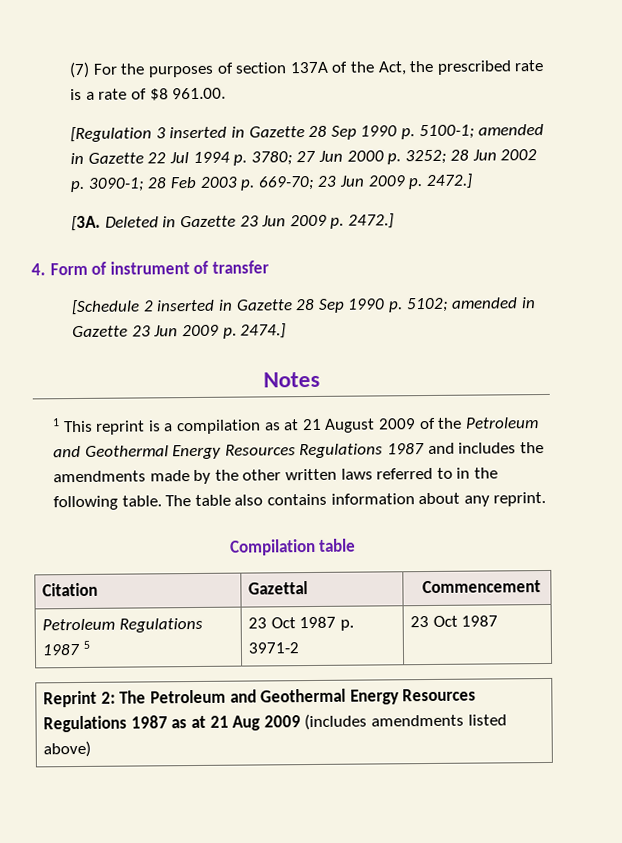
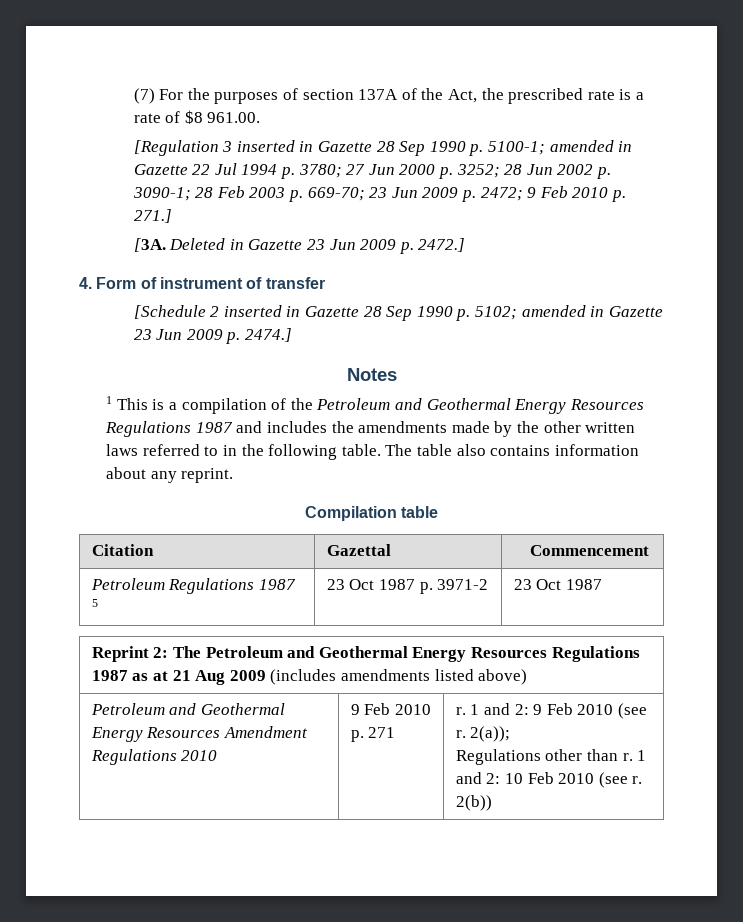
- [Regulation 3 inserted in Gazette 28 Sep 1990 p. 5100-1; amended in Gazette 22 Jul 1994 p. 3780; 27 Jun 2000 p. 3252; 28 Jun 2002 p. 3090-1; 28 Feb 2003 p. 669-70; 23 Jun 2009 p. 2472.]
+ [Regulation 3 inserted in Gazette 28 Sep 1990 p. 5100-1; amended in Gazette 22 Jul 1994 p. 3780; 27 Jun 2000 p. 3252; 28 Jun 2002 p. 3090-1; 28 Feb 2003 p. 669-70; 23 Jun 2009 p. 2472; 9 Feb 2010 p. 271.]
- 1 This reprint is a compilation as at 21 August 2009 of the Petroleum and Geothermal Energy Resources Regulations 1987 and includes the amendments made by the other written laws referred to in the following table.
+ 1 This is a compilation of the Petroleum and Geothermal Energy Resources Regulations 1987 and includes the amendments made by the other written laws referred to in the following table.
+ Petroleum and Geothermal Energy Resources Amendment Regulations 2010 | 9 Feb 2010 p. 271 | r. 1 and 2: 9 Feb 2010 (see r. 2(a));
+ Regulations other than r. 1 and 2: 10 Feb 2010 (see r. 2(b))

